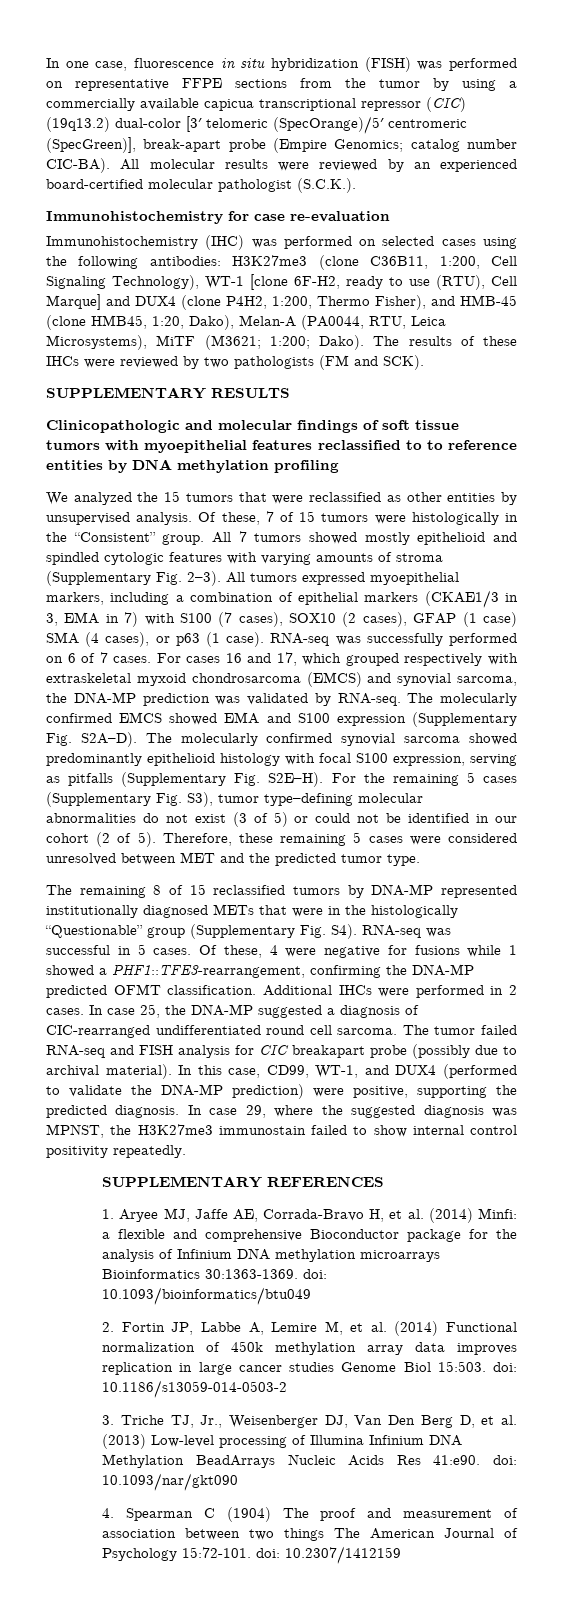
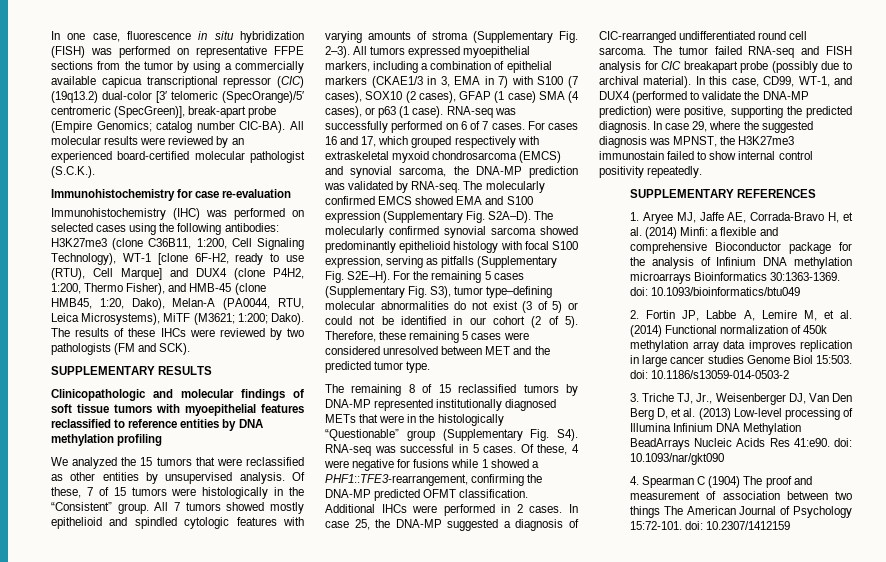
- Clinicopathologic and molecular findings of soft tissue tumors with myoepithelial features reclassified to to reference entities by DNA methylation profiling
+ Clinicopathologic and molecular findings of soft tissue tumors with myoepithelial features reclassified to reference entities by DNA methylation profiling

